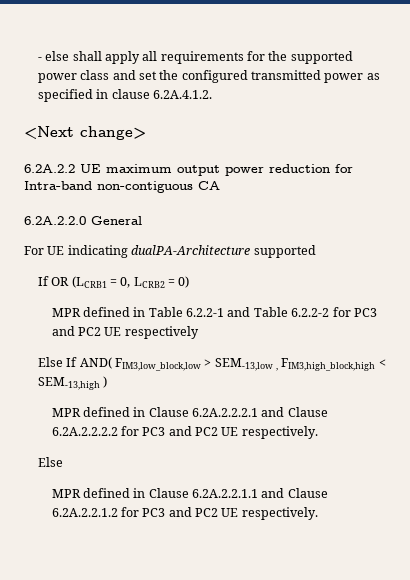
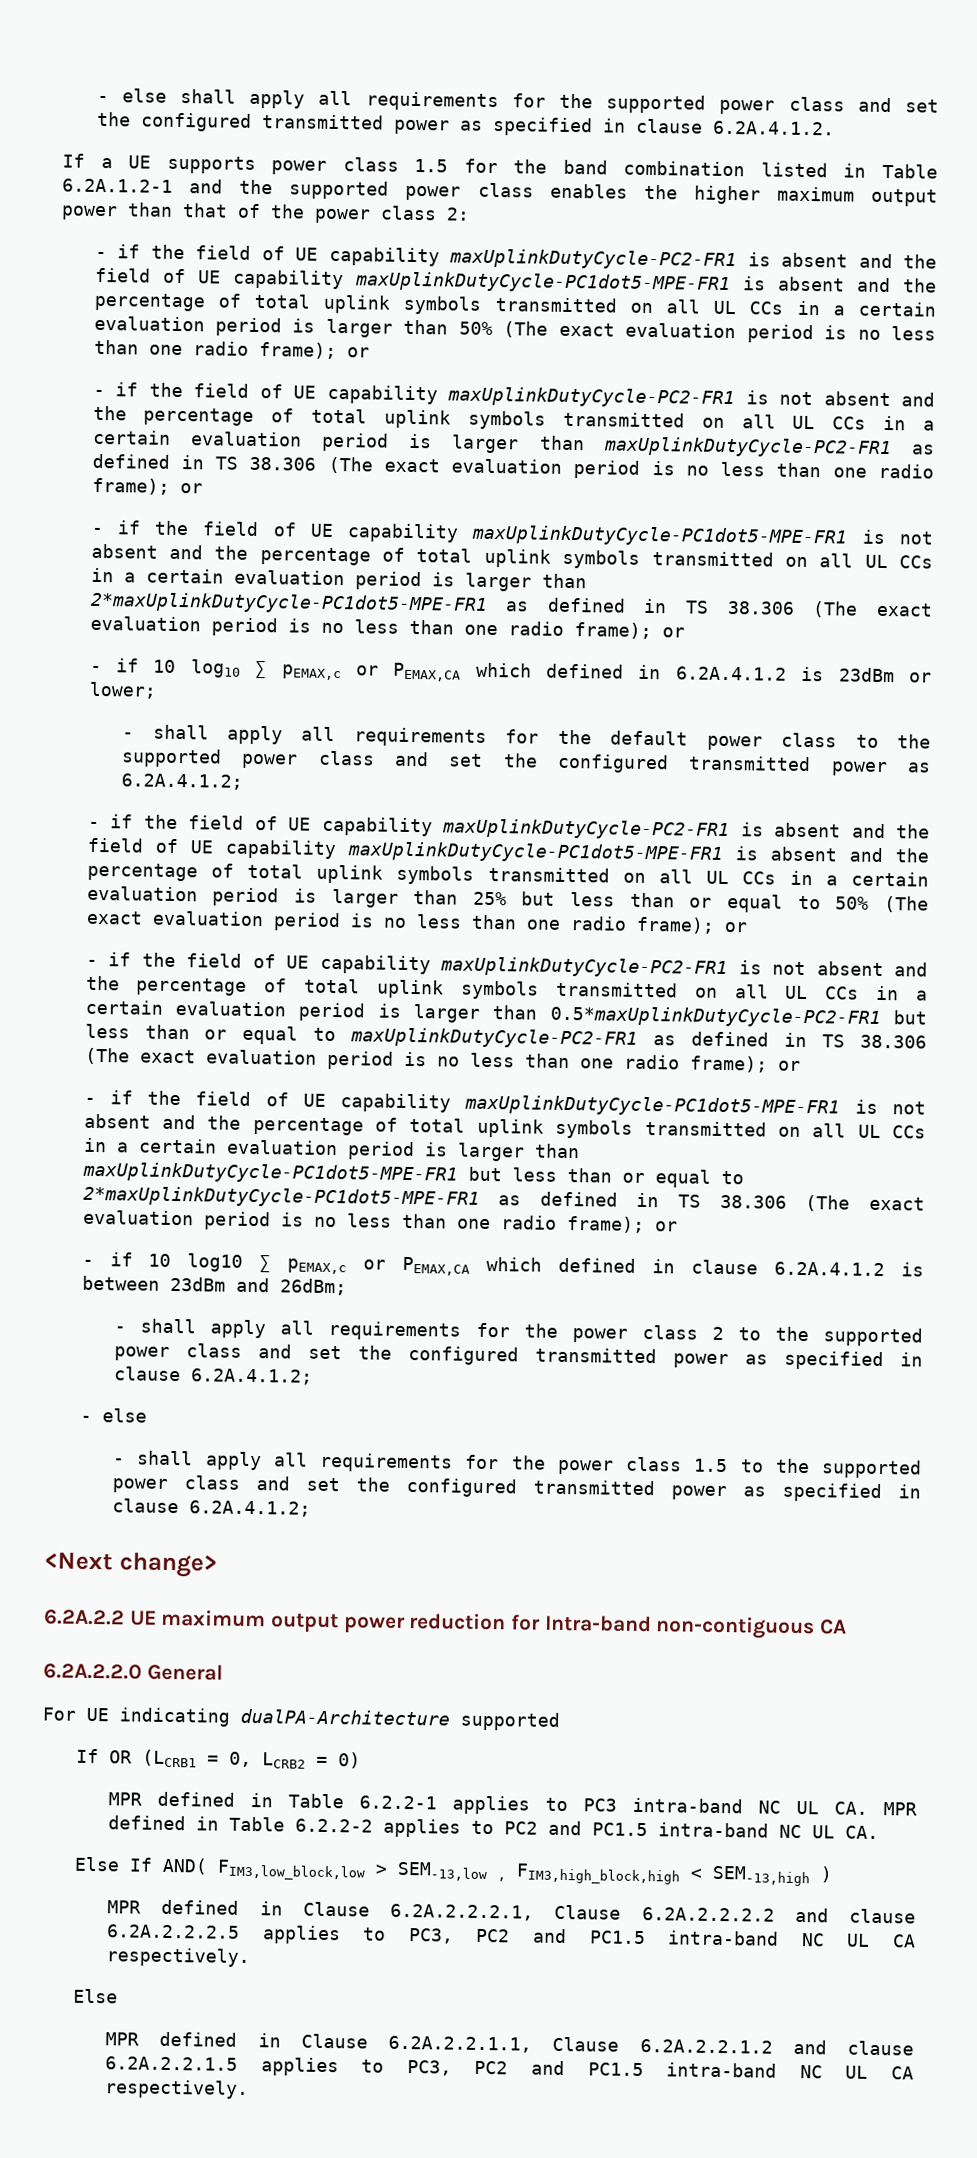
+ If a UE supports power class 1.5 for the band combination listed in Table 6.2A.1.2-1 and the supported power class enables the higher maximum output power than that of the power class 2:
+ - if the field of UE capability maxUplinkDutyCycle-PC2-FR1 is absent and the field of UE capability maxUplinkDutyCycle-PC1dot5-MPE-FR1 is absent and the percentage of total uplink symbols transmitted on all UL CCs in a certain evaluation period is larger than 50% (The exact evaluation period is no less than one radio frame); or
+ - if the field of UE capability maxUplinkDutyCycle-PC2-FR1 is not absent and the percentage of total uplink symbols transmitted on all UL CCs in a certain evaluation period is larger than maxUplinkDutyCycle-PC2-FR1 as defined in TS 38.306 (The exact evaluation period is no less than one radio frame); or
+ - if the field of UE capability maxUplinkDutyCycle-PC1dot5-MPE-FR1 is not absent and the percentage of total uplink symbols transmitted on all UL CCs in a certain evaluation period is larger than 2*maxUplinkDutyCycle-PC1dot5-MPE-FR1 as defined in TS 38.306 (The exact evaluation period is no less than one radio frame); or
+ - if 10 log10 ∑ pEMAX,c or PEMAX,CA which defined in 6.2A.4.1.2 is 23dBm or lower;
+ - shall apply all requirements for the default power class to the supported power class and set the configured transmitted power as 6.2A.4.1.2;
+ - if the field of UE capability maxUplinkDutyCycle-PC2-FR1 is absent and the field of UE capability maxUplinkDutyCycle-PC1dot5-MPE-FR1 is absent and the percentage of total uplink symbols transmitted on all UL CCs in a certain evaluation period is larger than 25% but less than or equal to 50% (The exact evaluation period is no less than one radio frame); or
+ - if the field of UE capability maxUplinkDutyCycle-PC2-FR1 is not absent and the percentage of total uplink symbols transmitted on all UL CCs in a certain evaluation period is larger than 0.5*maxUplinkDutyCycle-PC2-FR1 but less than or equal to maxUplinkDutyCycle-PC2-FR1 as defined in TS 38.306 (The exact evaluation period is no less than one radio frame); or
+ - if the field of UE capability maxUplinkDutyCycle-PC1dot5-MPE-FR1 is not absent and the percentage of total uplink symbols transmitted on all UL CCs in a certain evaluation period is larger than maxUplinkDutyCycle-PC1dot5-MPE-FR1 but less than or equal to 2*maxUplinkDutyCycle-PC1dot5-MPE-FR1 as defined in TS 38.306 (The exact evaluation period is no less than one radio frame); or
+ - if 10 log10 ∑ pEMAX,c or PEMAX,CA which defined in clause 6.2A.4.1.2 is between 23dBm and 26dBm;
+ - shall apply all requirements for the power class 2 to the supported power class and set the configured transmitted power as specified in clause 6.2A.4.1.2;
+ - else
+ - shall apply all requirements for the power class 1.5 to the supported power class and set the configured transmitted power as specified in clause 6.2A.4.1.2;
- MPR defined in Table 6.2.2-1 and Table 6.2.2-2 for PC3 and PC2 UE respectively
+ MPR defined in Table 6.2.2-1 applies to PC3 intra-band NC UL CA. MPR defined in Table 6.2.2-2 applies to PC2 and PC1.5 intra-band NC UL CA.
- MPR defined in Clause 6.2A.2.2.2.1 and Clause 6.2A.2.2.2.2 for PC3 and PC2 UE respectively.
+ MPR defined in Clause 6.2A.2.2.2.1, Clause 6.2A.2.2.2.2 and clause 6.2A.2.2.2.5 applies to PC3, PC2 and PC1.5 intra-band NC UL CA respectively.
- MPR defined in Clause 6.2A.2.2.1.1 and Clause 6.2A.2.2.1.2 for PC3 and PC2 UE respectively.
+ MPR defined in Clause 6.2A.2.2.1.1, Clause 6.2A.2.2.1.2 and clause 6.2A.2.2.1.5 applies to PC3, PC2 and PC1.5 intra-band NC UL CA respectively.

